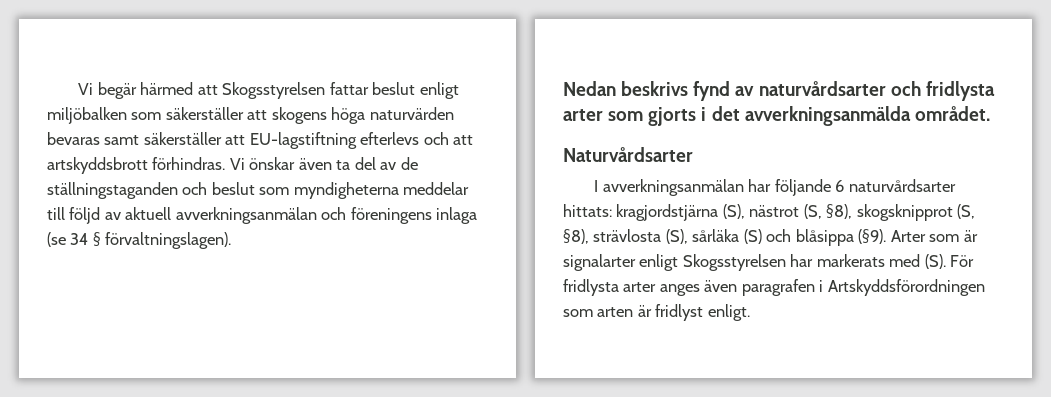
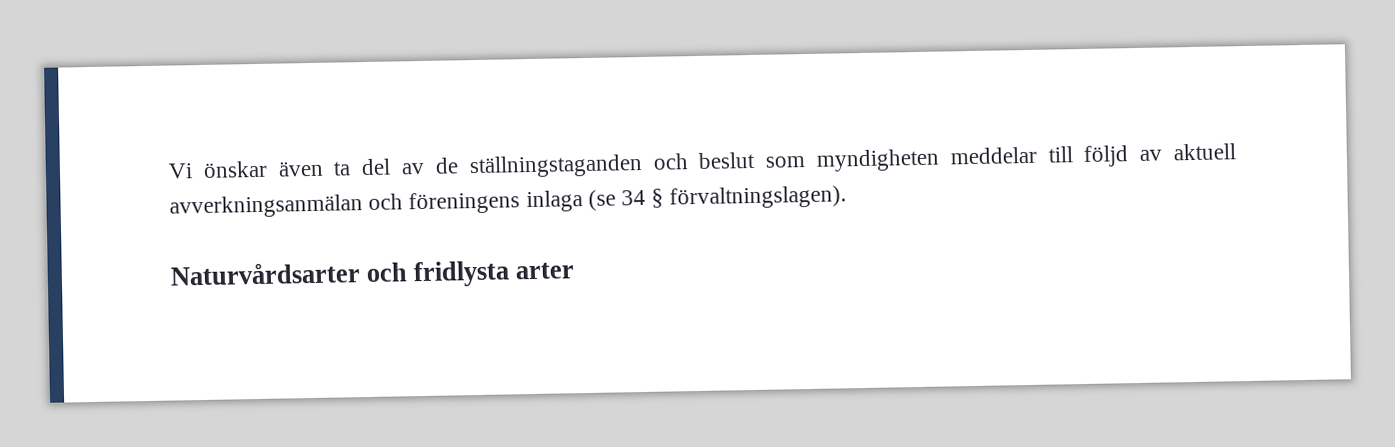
- Vi begär härmed att Skogsstyrelsen fattar beslut enligt miljöbalken som säkerställer att skogens höga naturvärden bevaras samt säkerställer att EU-lagstiftning efterlevs och att artskyddsbrott förhindras. Vi önskar även ta del av de ställningstaganden och beslut som myndigheterna meddelar till följd av aktuell avverkningsanmälan och föreningens inlaga (se 34 § förvaltningslagen).
+ Vi önskar även ta del av de ställningstaganden och beslut som myndigheten meddelar till följd av aktuell avverkningsanmälan och föreningens inlaga (se 34 § förvaltningslagen).
- Nedan beskrivs fynd av naturvårdsarter och fridlysta arter som gjorts i det avverkningsanmälda området.
- Naturvårdsarter
- I avverkningsanmälan har följande 6 naturvårdsarter hittats: kragjordstjärna (S), nästrot (S, §8), skogsknipprot (S, §8), strävlosta (S), sårläka (S) och blåsippa (§9). Arter som är signalarter enligt Skogsstyrelsen har markerats med (S). För fridlysta arter anges även paragrafen i Artskyddsförordningen som arten är fridlyst enligt.
+ Naturvårdsarter och fridlysta arter

